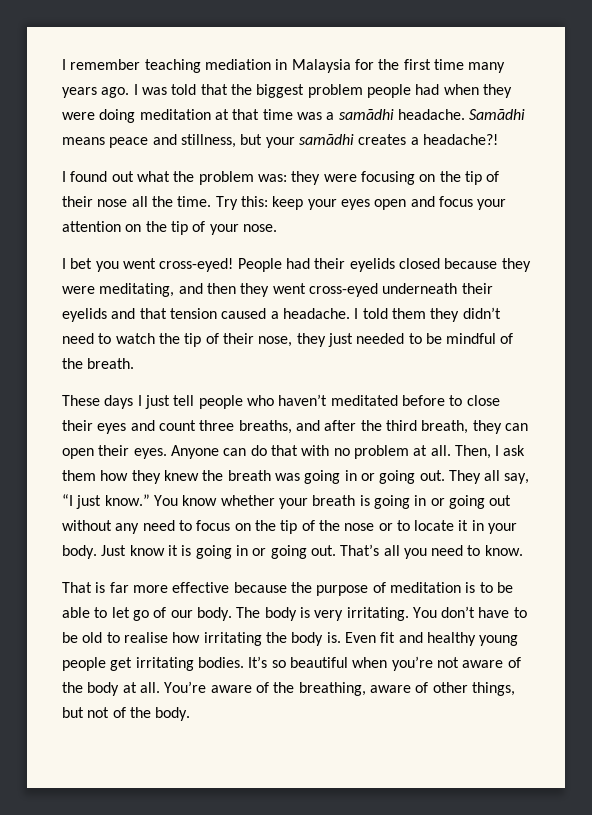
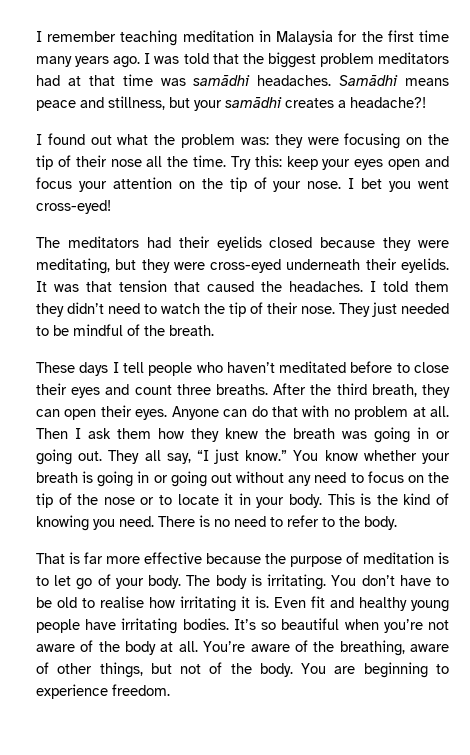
- I remember teaching mediation in Malaysia for the first time many years ago.
+ I remember teaching meditation in Malaysia for the first time many years ago.
- I was told that the biggest problem people had when they were doing meditation at that time was a samādhi headache.
+ I was told that the biggest problem meditators had at that time was samādhi headaches.
- Try this: keep your eyes open and focus your attention on the tip of your nose.
- I bet you went cross-eyed! People had their eyelids closed because they were meditating, and then they went cross-eyed underneath their eyelids and that tension caused a headache.
+ Try this: keep your eyes open and focus your attention on the tip of your nose. I bet you went cross-eyed!
+ The meditators had their eyelids closed because they were meditating, but they were cross-eyed underneath their eyelids. It was that tension that caused the headaches.
- I told them they didn’t need to watch the tip of their nose, they just needed to be mindful of the breath.
+ I told them they didn’t need to watch the tip of their nose. They just needed to be mindful of the breath.
- These days I just tell people who haven’t meditated before to close their eyes and count three breaths, and after the third breath, they can open their eyes.
+ These days I tell people who haven’t meditated before to close their eyes and count three breaths. After the third breath, they can open their eyes.
- Then, I ask them how they knew the breath was going in or going out.
+ Then I ask them how they knew the breath was going in or going out.
- Just know it is going in or going out. That’s all you need to know.
+ This is the kind of knowing you need. There is no need to refer to the body.
- That is far more effective because the purpose of meditation is to be able to let go of our body.
+ That is far more effective because the purpose of meditation is to let go of your body.
- The body is very irritating.
+ The body is irritating.
- You don’t have to be old to realise how irritating the body is.
+ You don’t have to be old to realise how irritating it is.
- Even fit and healthy young people get irritating bodies.
+ Even fit and healthy young people have irritating bodies.
+ You are beginning to experience freedom.

